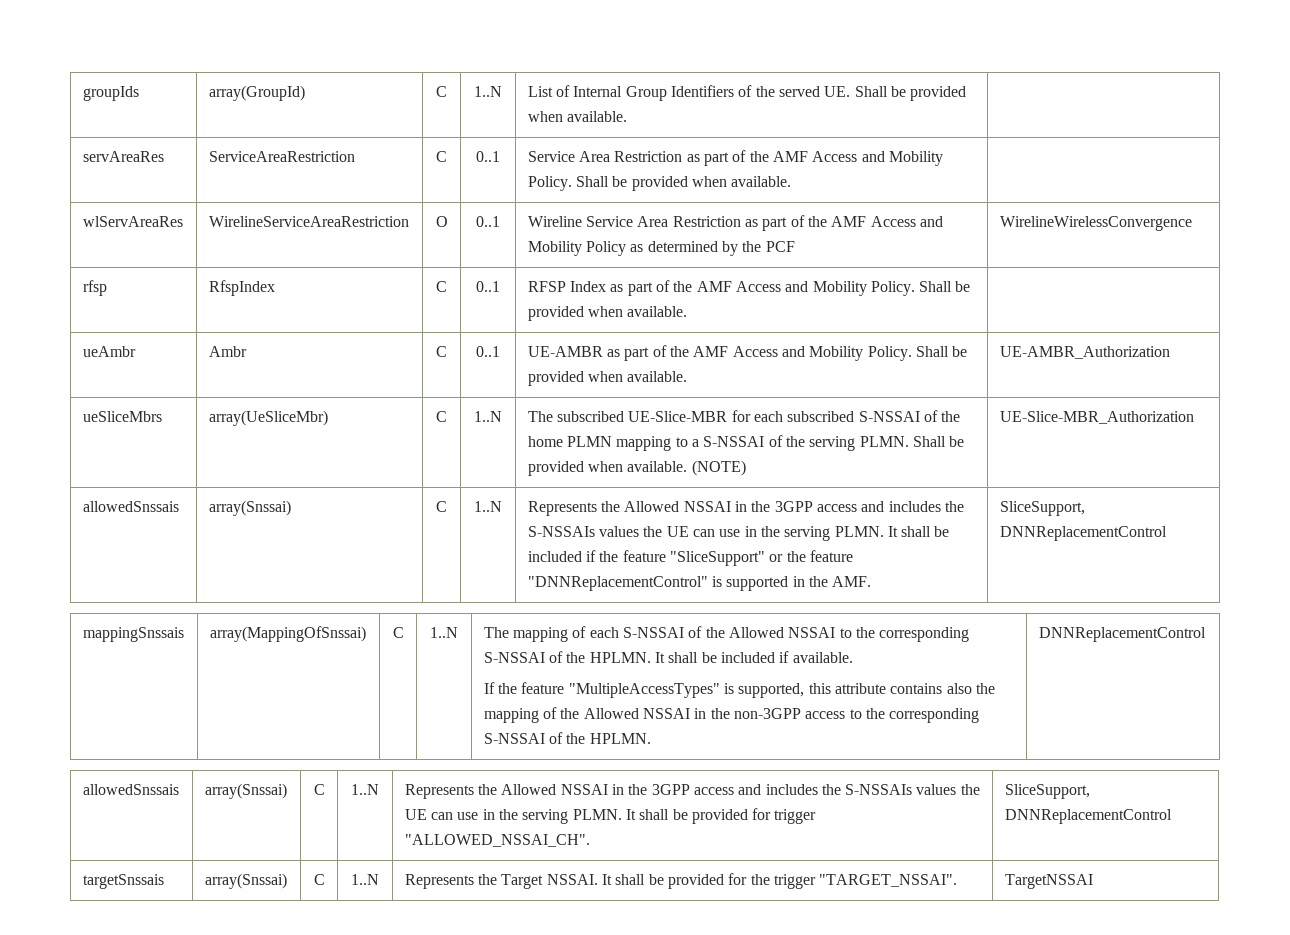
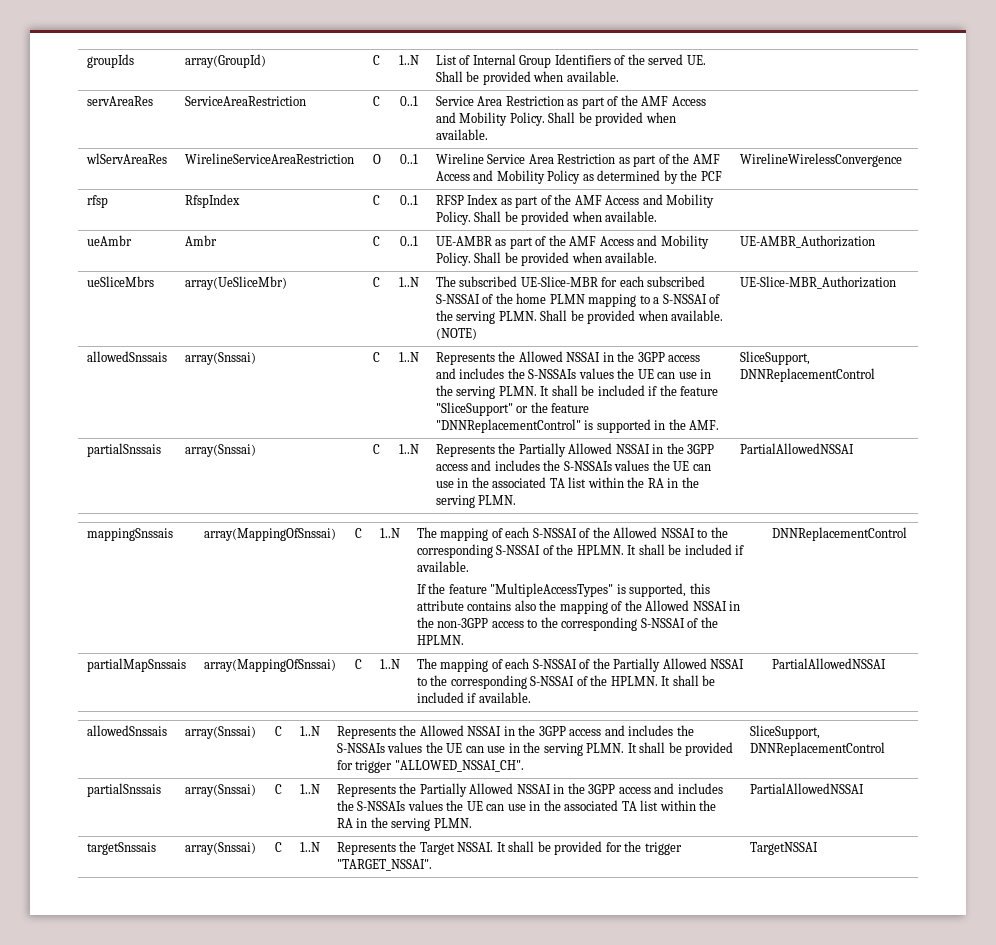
  It shall be included if the feature "SliceSupport" or the feature "DNNReplacementControl" is supported in the AMF. | SliceSupport, DNNReplacementControl
+ partialSnssais | array(Snssai) | C | 1..N | Represents the Partially Allowed NSSAI in the 3GPP access and includes the S-NSSAIs values the UE can use in the associated TA list within the RA in the serving PLMN. | PartialAllowedNSSAI
+ partialMapSnssais | array(MappingOfSnssai) | C | 1..N | The mapping of each S-NSSAI of the Partially Allowed NSSAI to the corresponding S-NSSAI of the HPLMN. It shall be included if available. | PartialAllowedNSSAI
  allowedSnssais | array(Snssai) | C | 1..N | Represents the Allowed NSSAI in the 3GPP access and includes the S-NSSAIs values the UE can use in the serving PLMN. It shall be provided for trigger "ALLOWED_NSSAI_CH". | SliceSupport, DNNReplacementControl
+ partialSnssais | array(Snssai) | C | 1..N | Represents the Partially Allowed NSSAI in the 3GPP access and includes the S-NSSAIs values the UE can use in the associated TA list within the RA in the serving PLMN. | PartialAllowedNSSAI

